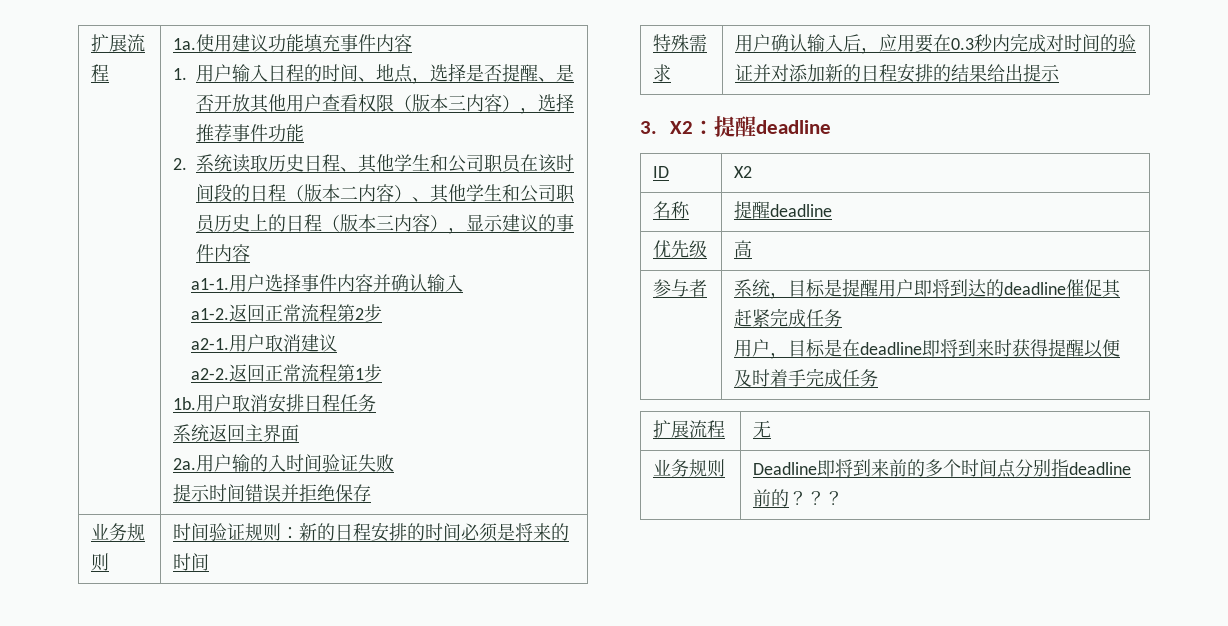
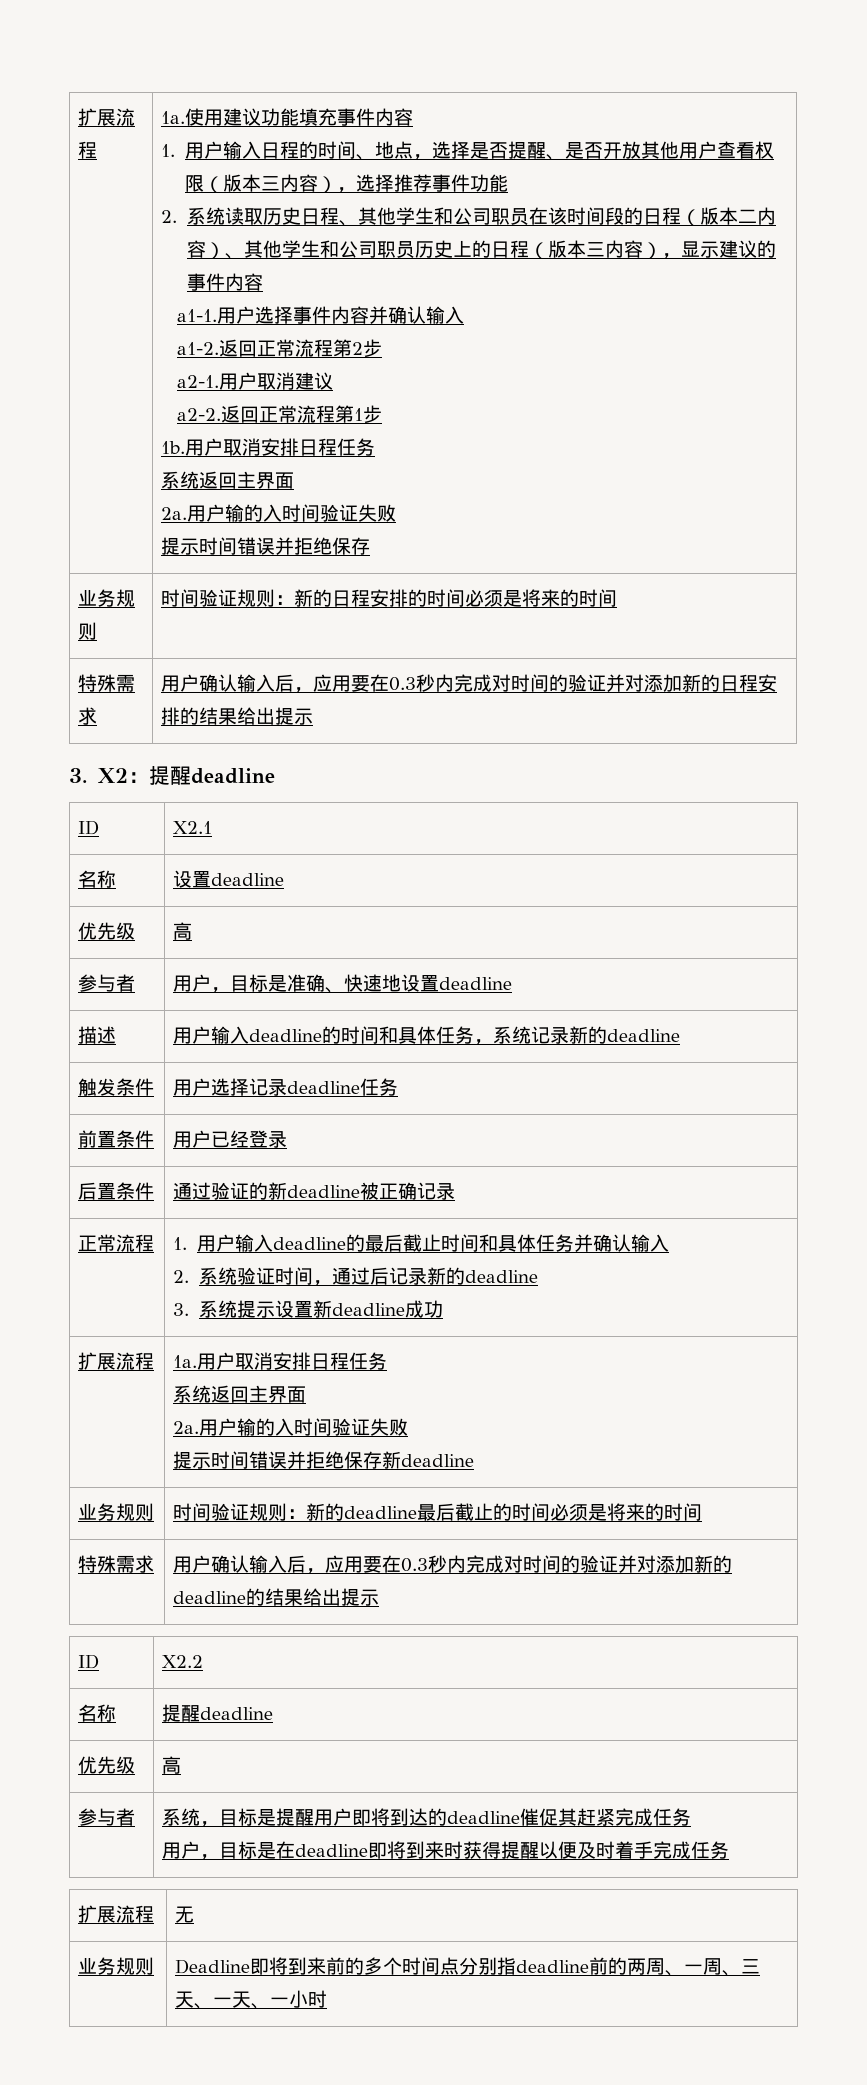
- ID | X2
+ ID | X2.1
+ 名称 | 设置deadline
+ 优先级 | 高
+ 参与者 | 用户，目标是准确、快速地设置deadline
+ 描述 | 用户输入deadline的时间和具体任务，系统记录新的deadline
+ 触发条件 | 用户选择记录deadline任务
+ 前置条件 | 用户已经登录
+ 后置条件 | 通过验证的新deadline被正确记录
+ 正常流程 | 1.用户输入deadline的最后截止时间和具体任务并确认输入
+ 2.系统验证时间，通过后记录新的deadline
+ 3.系统提示设置新deadline成功
+ 扩展流程 | 1a.用户取消安排日程任务
+ 系统返回主界面
+ 2a.用户输的入时间验证失败
+ 提示时间错误并拒绝保存新deadline
+ 业务规则 | 时间验证规则：新的deadline最后截止的时间必须是将来的时间
+ 特殊需求 | 用户确认输入后，应用要在0.3秒内完成对时间的验证并对添加新的deadline的结果给出提示
+ ID | X2.2
- 业务规则 | Deadline即将到来前的多个时间点分别指deadline前的？？？
+ 业务规则 | Deadline即将到来前的多个时间点分别指deadline前的两周、一周、三天、一天、一小时

